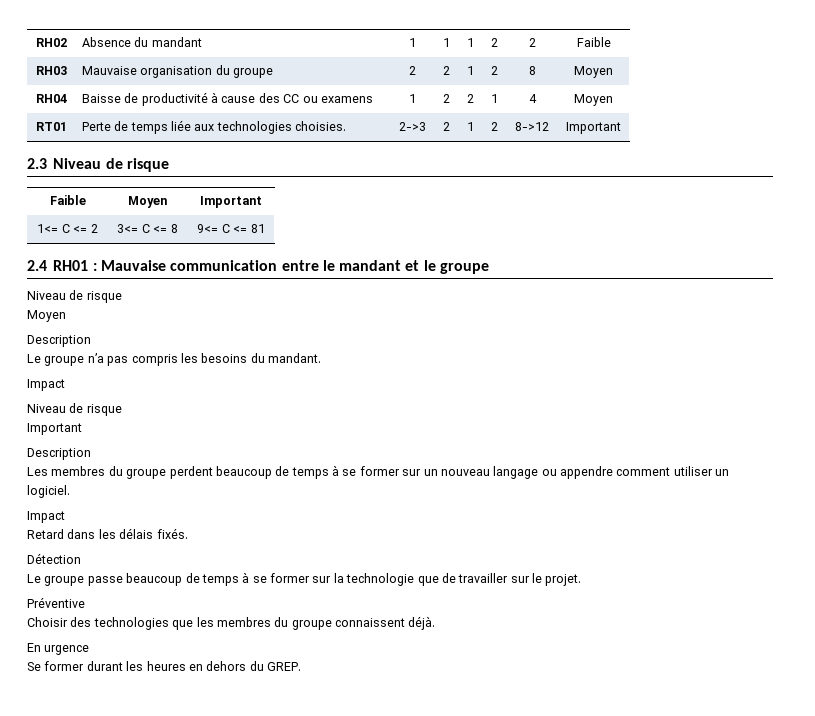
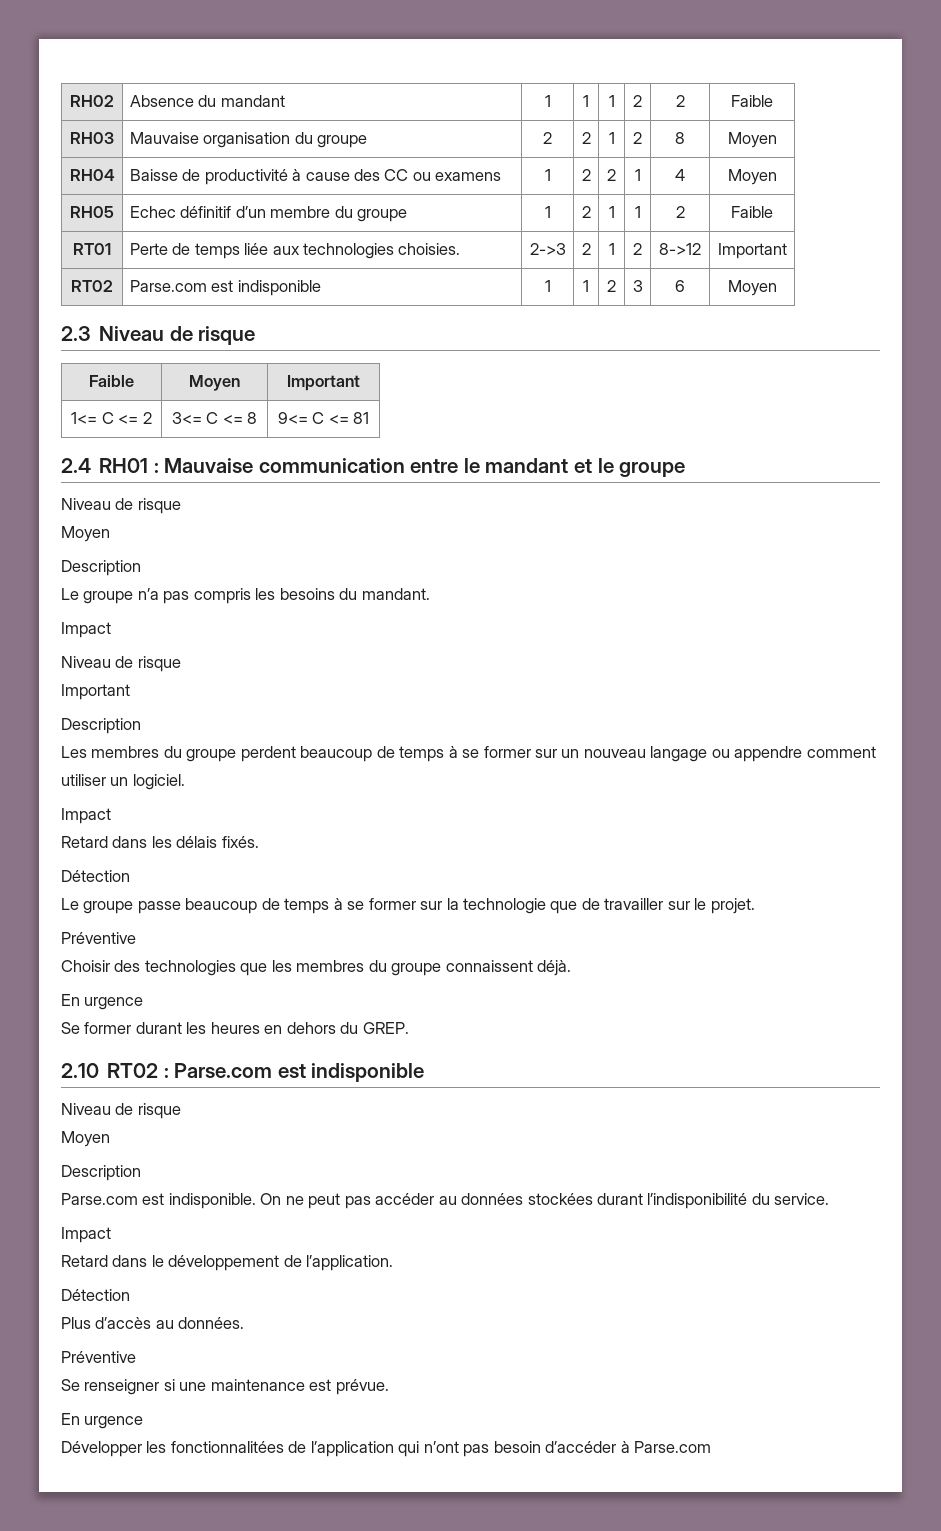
+ RH05 | Echec définitif d’un membre du groupe | 1 | 2 | 1 | 1 | 2 | Faible
+ RT02 | Parse.com est indisponible | 1 | 1 | 2 | 3 | 6 | Moyen
+ 2.10 RT02 : Parse.com est indisponible
+ Niveau de risque
+ Moyen
+ Description
+ Parse.com est indisponible. On ne peut pas accéder au données stockées durant l’indisponibilité du service.
+ Impact
+ Retard dans le développement de l’application.
+ Détection
+ Plus d’accès au données.
+ Préventive
+ Se renseigner si une maintenance est prévue.
+ En urgence
+ Développer les fonctionnalitées de l’application qui n’ont pas besoin d’accéder à Parse.com

